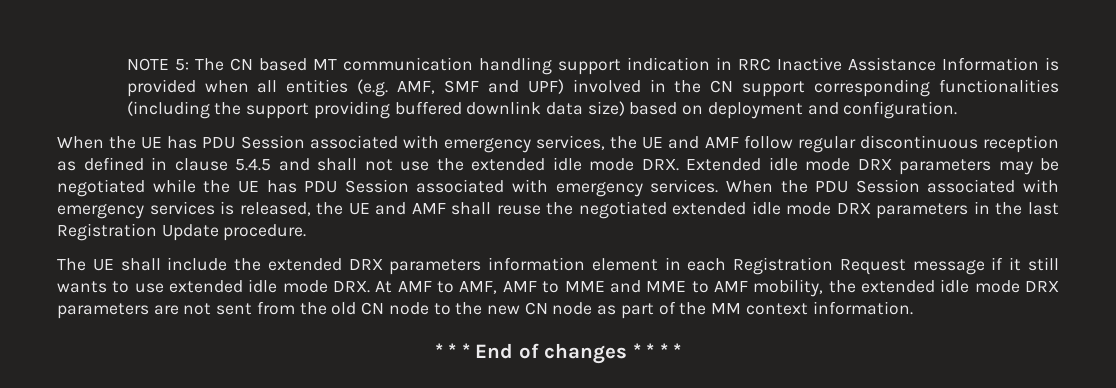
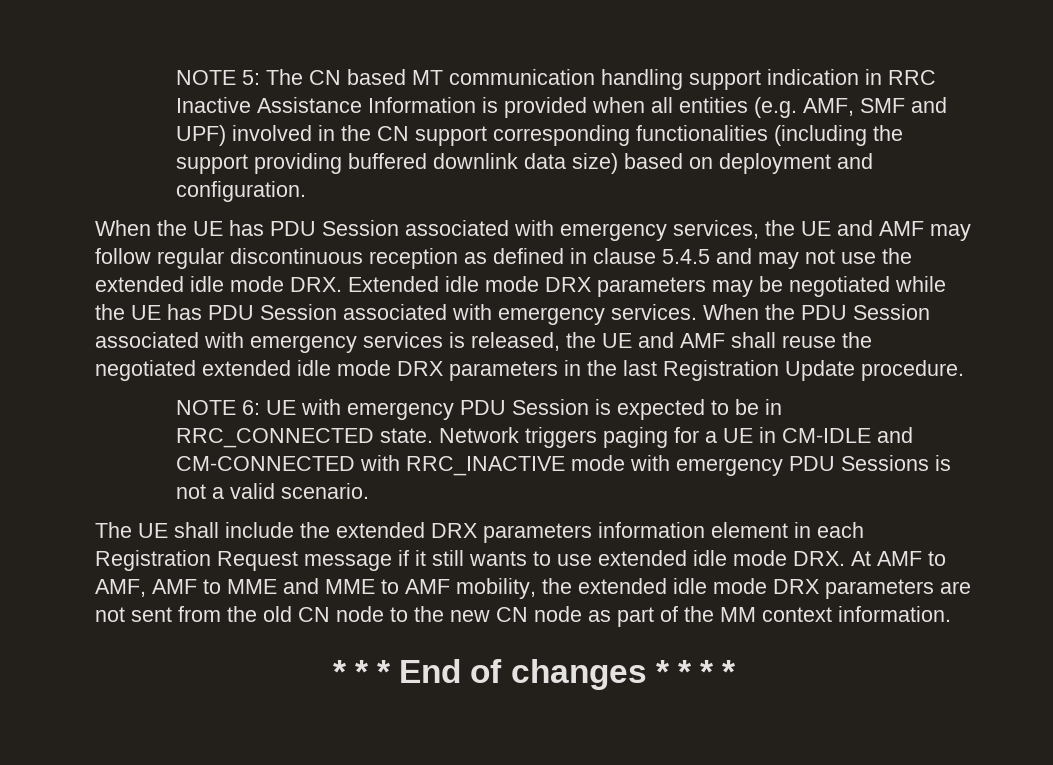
- When the UE has PDU Session associated with emergency services, the UE and AMF follow regular discontinuous reception as defined in clause 5.4.5 and shall not use the extended idle mode DRX. Extended idle mode DRX parameters may be negotiated while the UE has PDU Session associated with emergency services.
+ When the UE has PDU Session associated with emergency services, the UE and AMF may follow regular discontinuous reception as defined in clause 5.4.5 and may not use the extended idle mode DRX. Extended idle mode DRX parameters may be negotiated while the UE has PDU Session associated with emergency services.
+ NOTE 6: UE with emergency PDU Session is expected to be in RRC_CONNECTED state. Network triggers paging for a UE in CM-IDLE and CM-CONNECTED with RRC_INACTIVE mode with emergency PDU Sessions is not a valid scenario.

